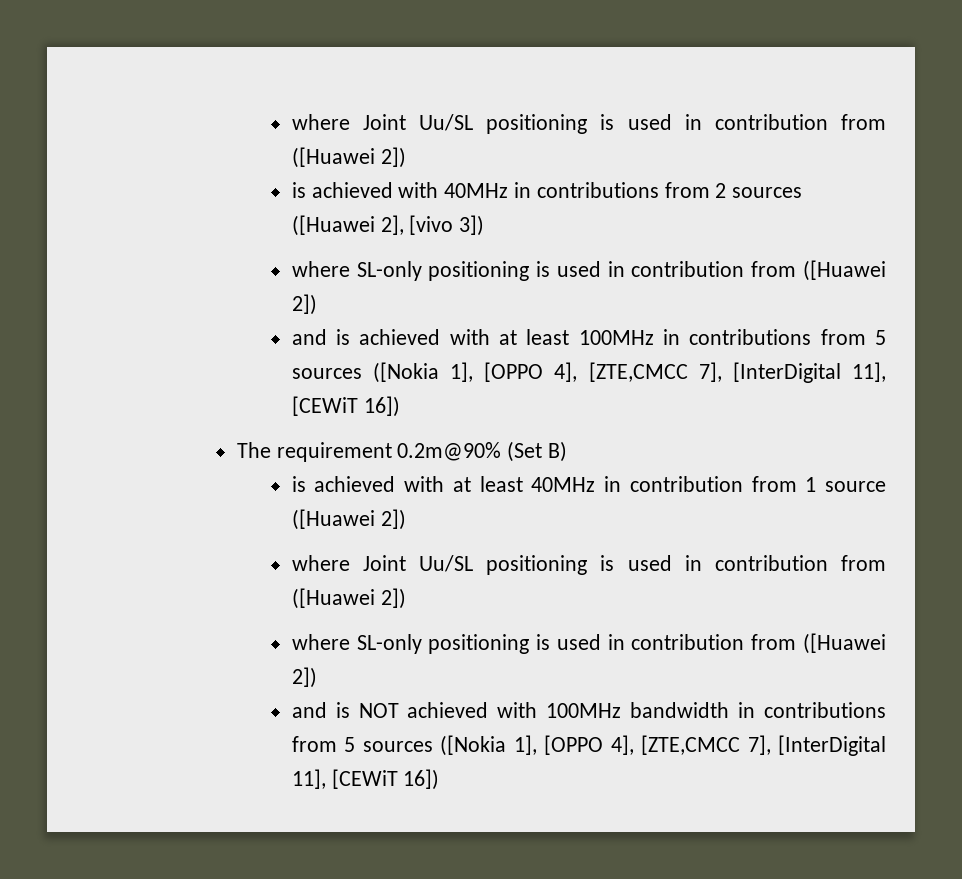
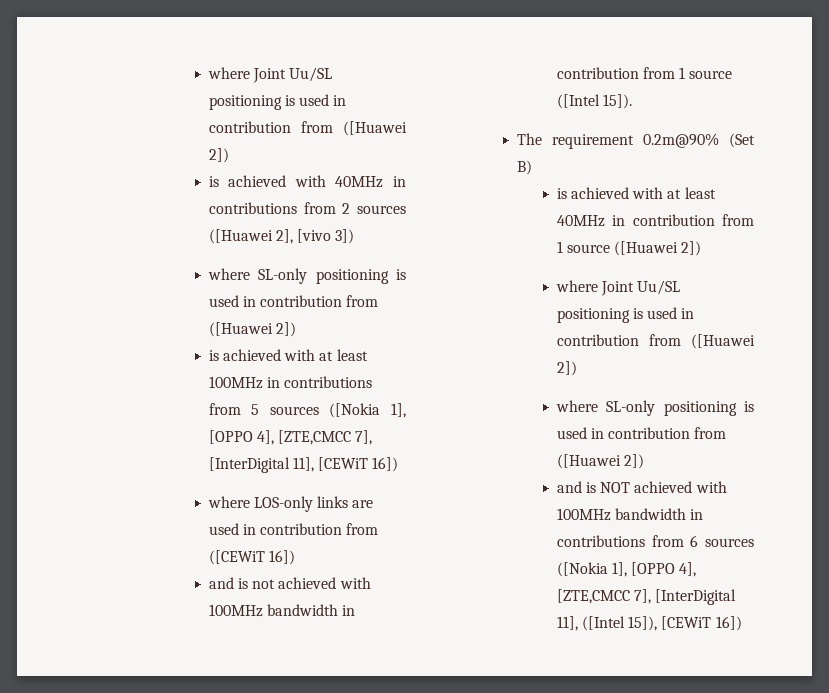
- and is achieved with at least 100MHz in contributions from 5 sources ([Nokia 1], [OPPO 4], [ZTE,CMCC 7], [InterDigital 11], [CEWiT 16])
+ is achieved with at least 100MHz in contributions from 5 sources ([Nokia 1], [OPPO 4], [ZTE,CMCC 7], [InterDigital 11], [CEWiT 16])
+ where LOS-only links are used in contribution from ([CEWiT 16])
+ and is not achieved with 100MHz bandwidth in contribution from 1 source ([Intel 15]).
- and is NOT achieved with 100MHz bandwidth in contributions from 5 sources ([Nokia 1], [OPPO 4], [ZTE,CMCC 7], [InterDigital 11], [CEWiT 16])
+ and is NOT achieved with 100MHz bandwidth in contributions from 6 sources ([Nokia 1], [OPPO 4], [ZTE,CMCC 7], [InterDigital 11], ([Intel 15]), [CEWiT 16])

